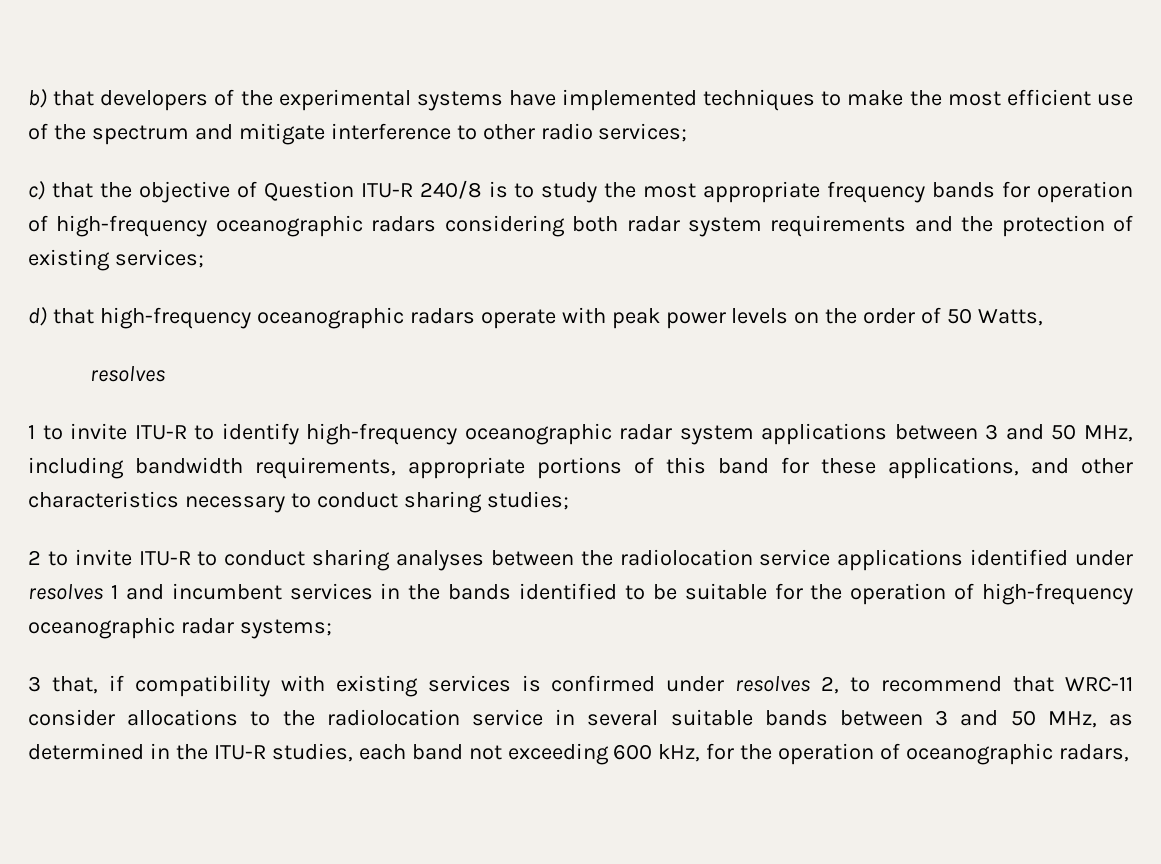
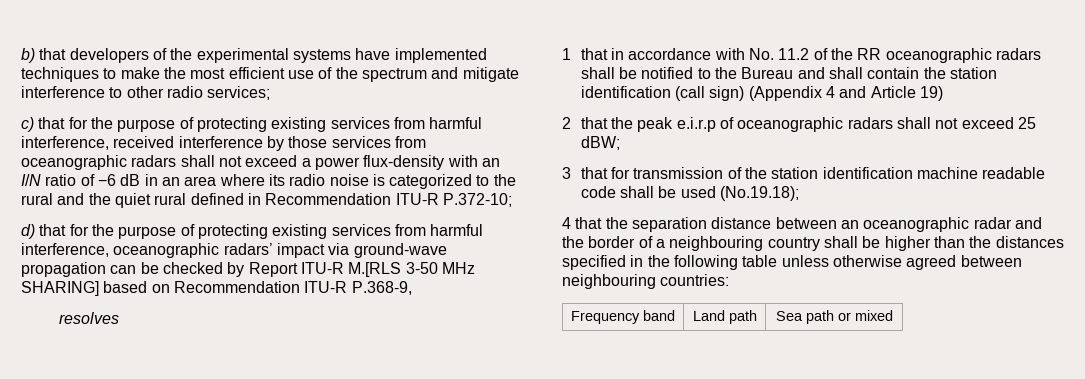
- c) that the objective of Question ITU-R 240/8 is to study the most appropriate frequency bands for operation of high-frequency oceanographic radars considering both radar system requirements and the protection of existing services;
- d) that high-frequency oceanographic radars operate with peak power levels on the order of 50 Watts,
+ c) that for the purpose of protecting existing services from harmful interference, received interference by those services from oceanographic radars shall not exceed a power flux-density with an I/N ratio of −6 dB in an area where its radio noise is categorized to the rural and the quiet rural defined in Recommendation ITU-R P.372-10;
+ d) that for the purpose of protecting existing services from harmful interference, oceanographic radars’ impact via ground-wave propagation can be checked by Report ITU-R M.[RLS 3-50 MHz SHARING] based on Recommendation ITU-R P.368-9,
  resolves
- 1 to invite ITU-R to identify high-frequency oceanographic radar system applications between 3 and 50 MHz, including bandwidth requirements, appropriate portions of this band for these applications, and other characteristics necessary to conduct sharing studies;
- 2 to invite ITU-R to conduct sharing analyses between the radiolocation service applications identified under resolves 1 and incumbent services in the bands identified to be suitable for the operation of high-frequency oceanographic radar systems;
- 3 that, if compatibility with existing services is confirmed under resolves 2, to recommend that WRC-11 consider allocations to the radiolocation service in several suitable bands between 3 and 50 MHz, as determined in the ITU-R studies, each band not exceeding 600 kHz, for the operation of oceanographic radars,
+ 1 that in accordance with No. 11.2 of the RR oceanographic radars shall be notified to the Bureau and shall contain the station identification (call sign) (Appendix 4 and Article 19)
+ 2 that the peak e.i.r.p of oceanographic radars shall not exceed 25 dBW;
+ 3 that for transmission of the station identification machine readable code shall be used (No.19.18);
+ 4 that the separation distance between an oceanographic radar and the border of a neighbouring country shall be higher than the distances specified in the following table unless otherwise agreed between neighbouring countries:
+ Frequency band | Land path | Sea path or mixed

